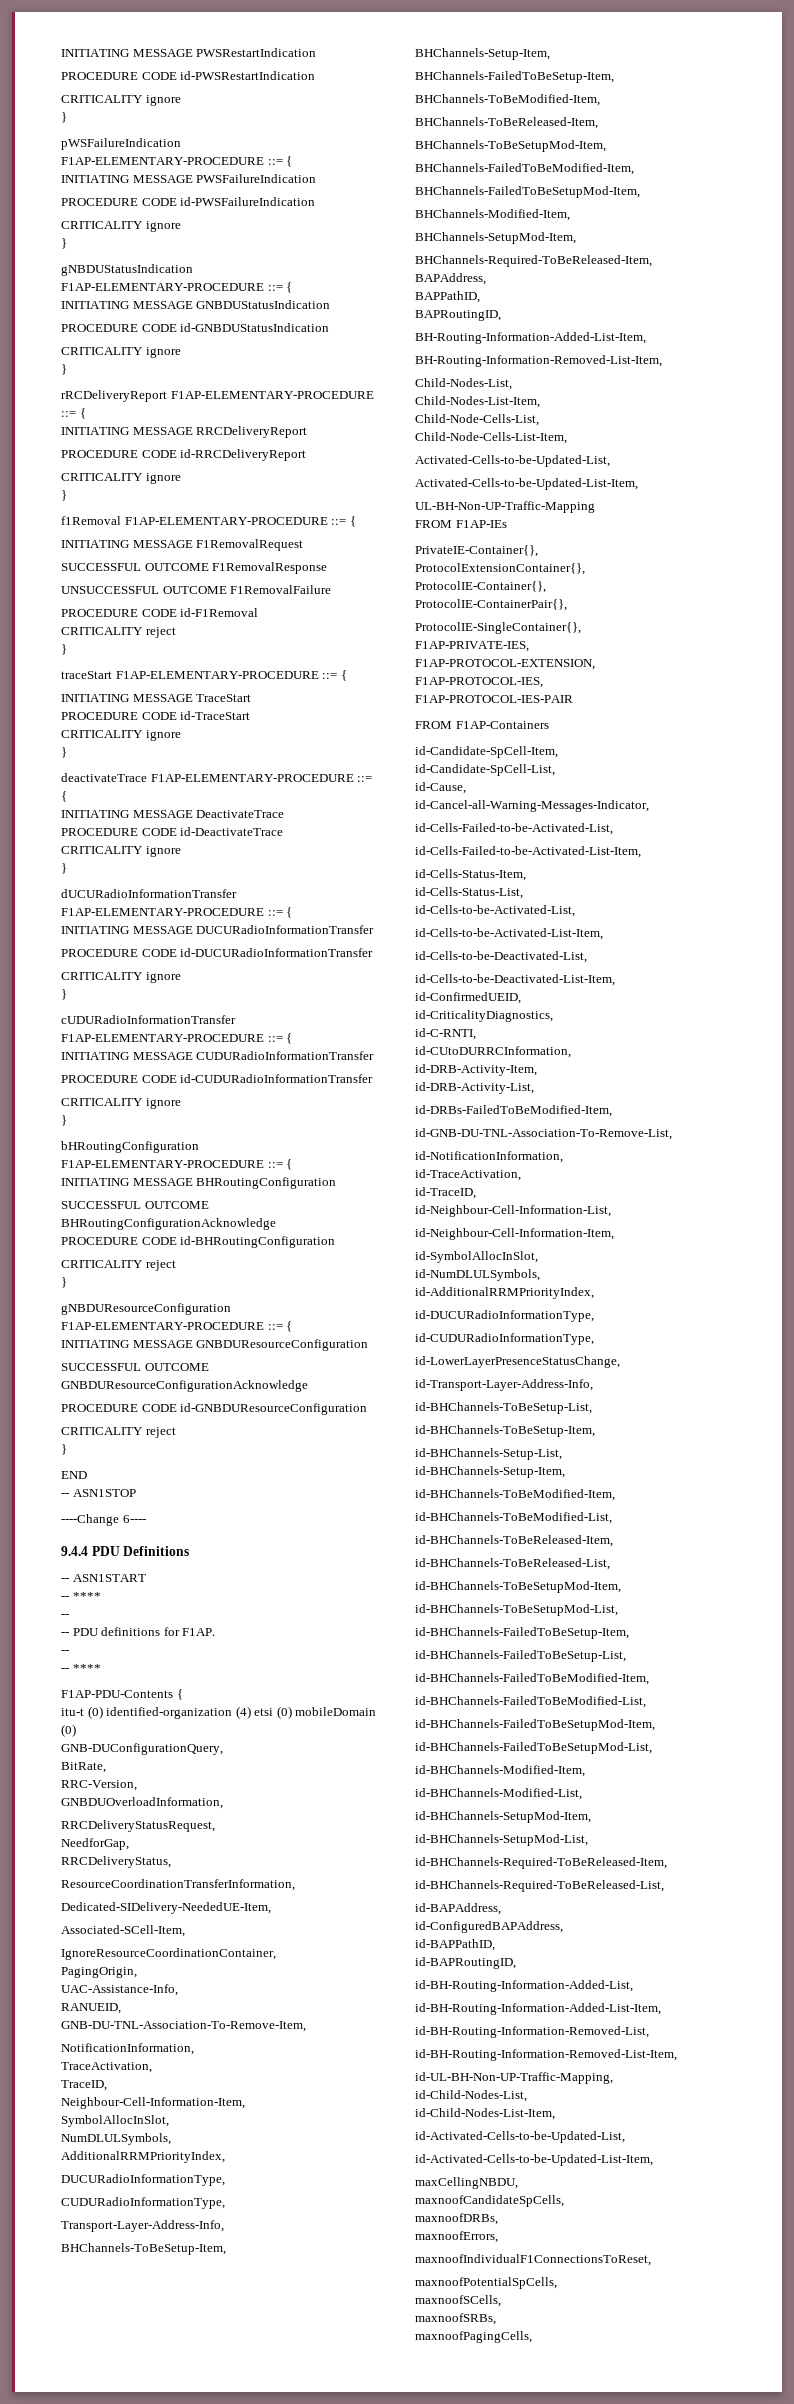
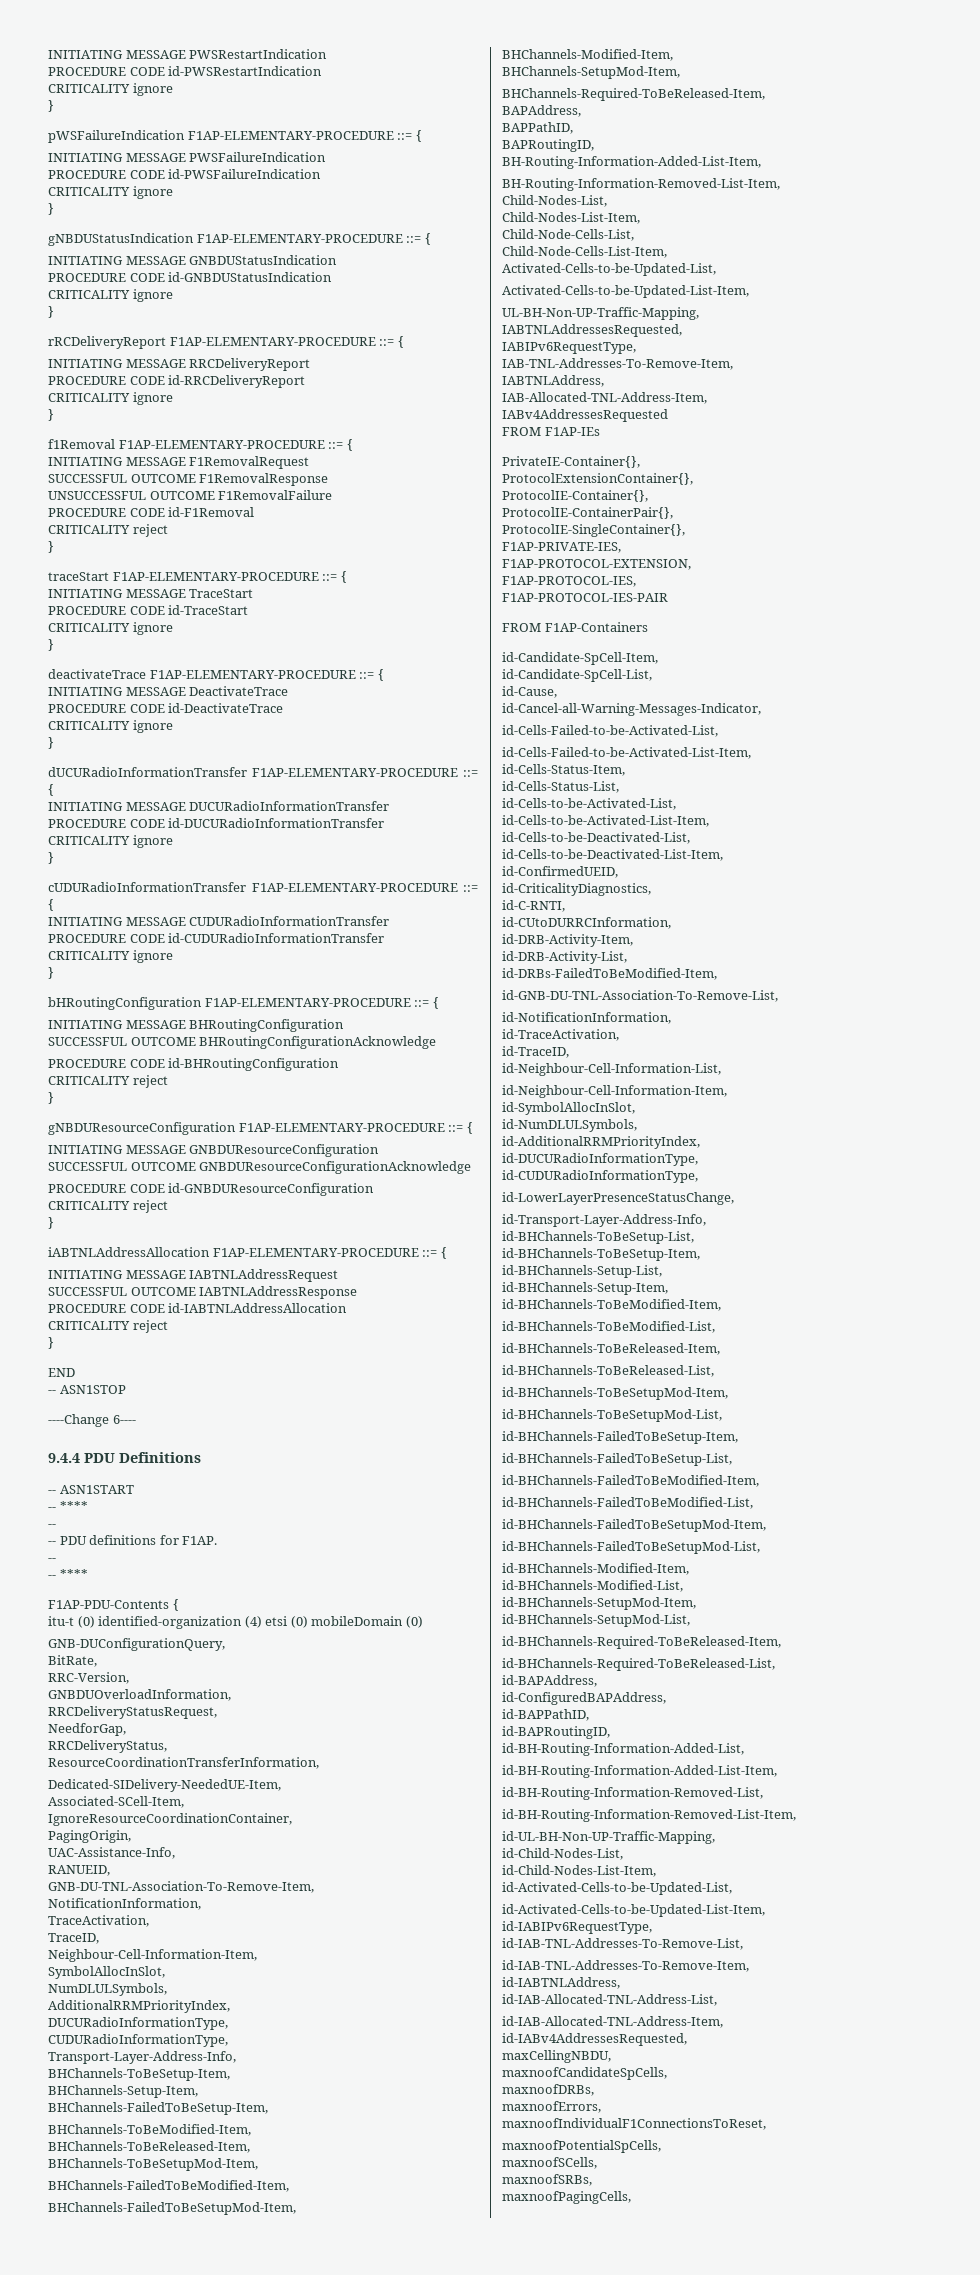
+ iABTNLAddressAllocation F1AP-ELEMENTARY-PROCEDURE ::= {
+ INITIATING MESSAGE IABTNLAddressRequest
+ SUCCESSFUL OUTCOME IABTNLAddressResponse
+ PROCEDURE CODE id-IABTNLAddressAllocation
+ CRITICALITY reject
+ }
- UL-BH-Non-UP-Traffic-Mapping
+ UL-BH-Non-UP-Traffic-Mapping,
+ IABTNLAddressesRequested,
+ IABIPv6RequestType,
+ IAB-TNL-Addresses-To-Remove-Item,
+ IABTNLAddress,
+ IAB-Allocated-TNL-Address-Item,
+ IABv4AddressesRequested
+ id-IABIPv6RequestType,
+ id-IAB-TNL-Addresses-To-Remove-List,
+ id-IAB-TNL-Addresses-To-Remove-Item,
+ id-IABTNLAddress,
+ id-IAB-Allocated-TNL-Address-List,
+ id-IAB-Allocated-TNL-Address-Item,
+ id-IABv4AddressesRequested,

